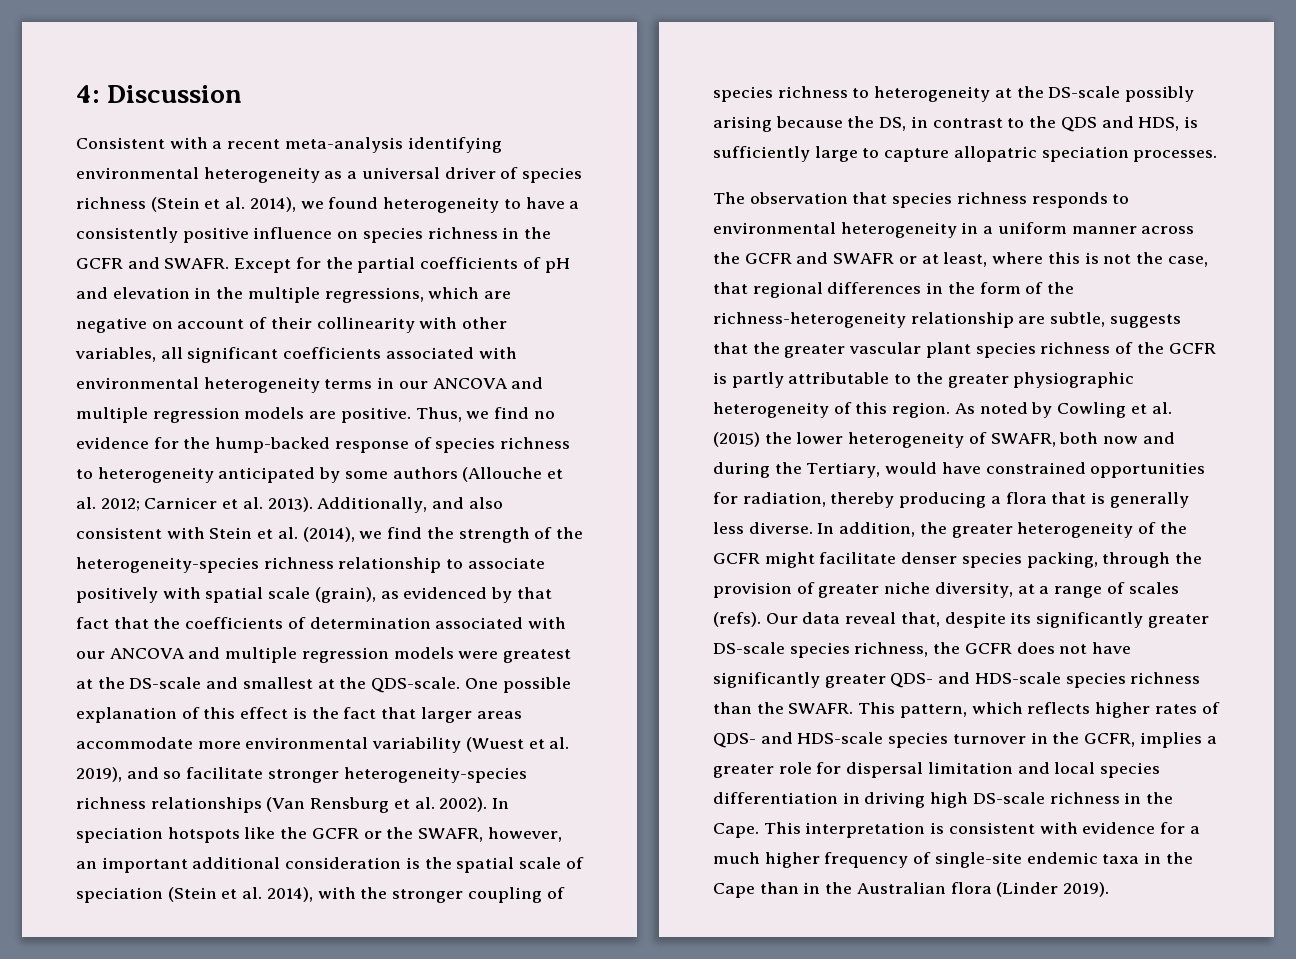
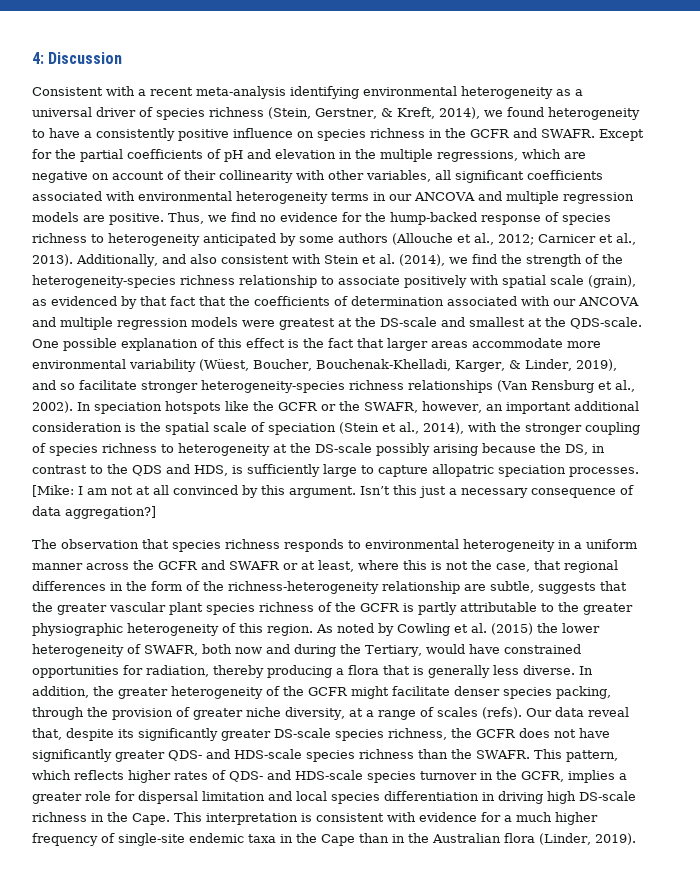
- Consistent with a recent meta-analysis identifying environmental heterogeneity as a universal driver of species richness (Stein et al. 2014), we found heterogeneity to have a consistently positive influence on species richness in the GCFR and SWAFR.
+ Consistent with a recent meta-analysis identifying environmental heterogeneity as a universal driver of species richness (Stein, Gerstner, & Kreft, 2014), we found heterogeneity to have a consistently positive influence on species richness in the GCFR and SWAFR.
- Thus, we find no evidence for the hump-backed response of species richness to heterogeneity anticipated by some authors (Allouche et al. 2012; Carnicer et al. 2013).
+ Thus, we find no evidence for the hump-backed response of species richness to heterogeneity anticipated by some authors (Allouche et al., 2012; Carnicer et al., 2013).
- One possible explanation of this effect is the fact that larger areas accommodate more environmental variability (Wuest et al. 2019), and so facilitate stronger heterogeneity-species richness relationships (Van Rensburg et al. 2002).
+ One possible explanation of this effect is the fact that larger areas accommodate more environmental variability (Wüest, Boucher, Bouchenak-Khelladi, Karger, & Linder, 2019), and so facilitate stronger heterogeneity-species richness relationships (Van Rensburg et al., 2002).
- In speciation hotspots like the GCFR or the SWAFR, however, an important additional consideration is the spatial scale of speciation (Stein et al. 2014), with the stronger coupling of species richness to heterogeneity at the DS-scale possibly arising because the DS, in contrast to the QDS and HDS, is sufficiently large to capture allopatric speciation processes.
+ In speciation hotspots like the GCFR or the SWAFR, however, an important additional consideration is the spatial scale of speciation (Stein et al., 2014), with the stronger coupling of species richness to heterogeneity at the DS-scale possibly arising because the DS, in contrast to the QDS and HDS, is sufficiently large to capture allopatric speciation processes. [Mike: I am not at all convinced by this argument. Isn’t this just a necessary consequence of data aggregation?]
- This interpretation is consistent with evidence for a much higher frequency of single-site endemic taxa in the Cape than in the Australian flora (Linder 2019).
+ This interpretation is consistent with evidence for a much higher frequency of single-site endemic taxa in the Cape than in the Australian flora (Linder, 2019).

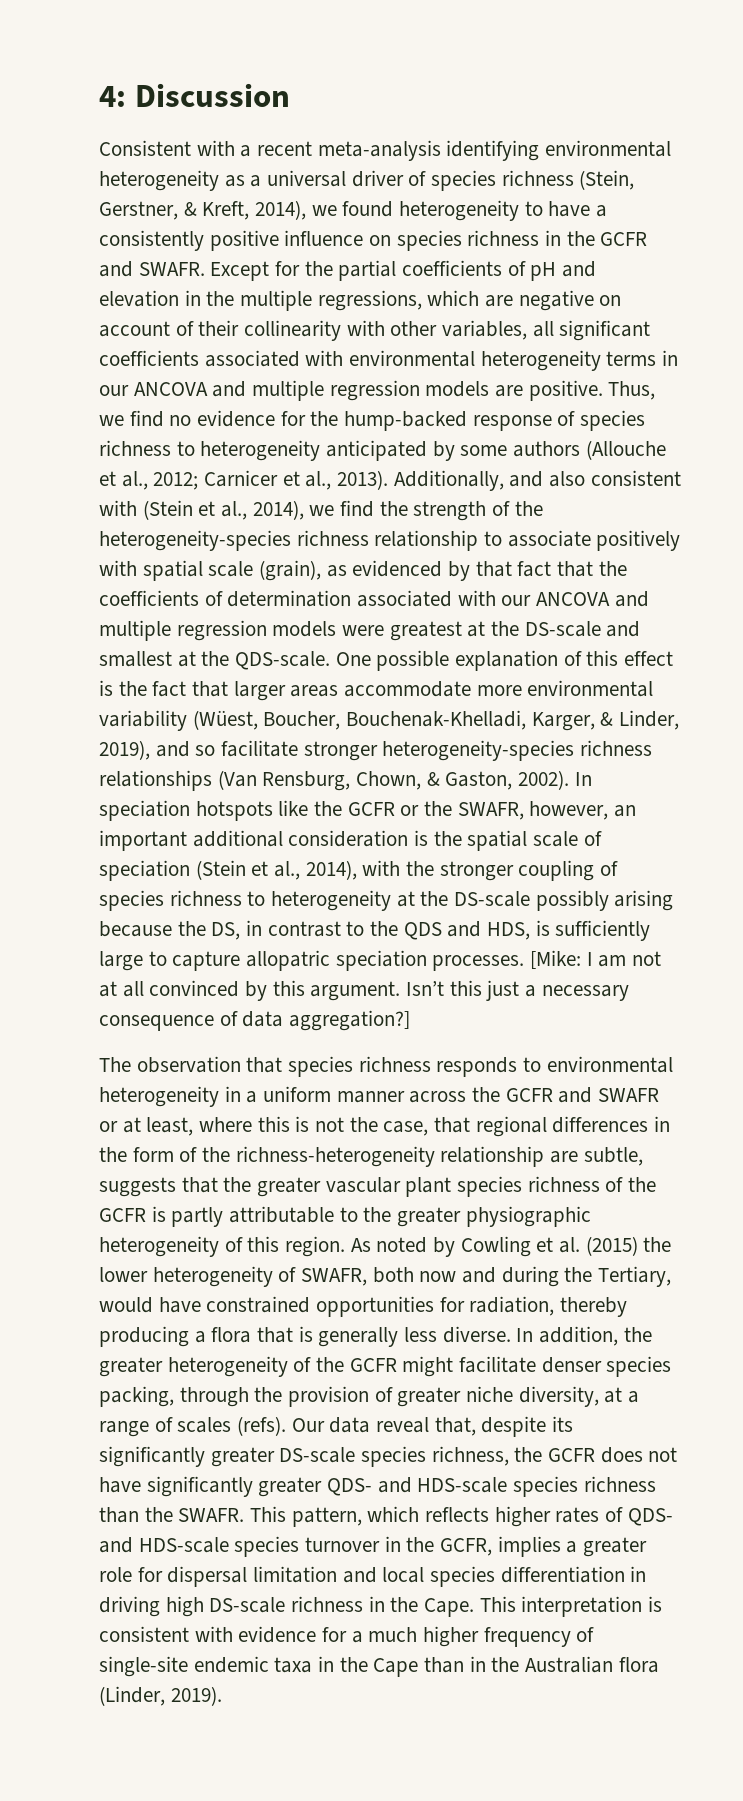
- Additionally, and also consistent with Stein et al. (2014), we find the strength of the heterogeneity-species richness relationship to associate positively with spatial scale (grain), as evidenced by that fact that the coefficients of determination associated with our ANCOVA and multiple regression models were greatest at the DS-scale and smallest at the QDS-scale.
+ Additionally, and also consistent with (Stein et al., 2014), we find the strength of the heterogeneity-species richness relationship to associate positively with spatial scale (grain), as evidenced by that fact that the coefficients of determination associated with our ANCOVA and multiple regression models were greatest at the DS-scale and smallest at the QDS-scale.
- One possible explanation of this effect is the fact that larger areas accommodate more environmental variability (Wüest, Boucher, Bouchenak-Khelladi, Karger, & Linder, 2019), and so facilitate stronger heterogeneity-species richness relationships (Van Rensburg et al., 2002).
+ One possible explanation of this effect is the fact that larger areas accommodate more environmental variability (Wüest, Boucher, Bouchenak-Khelladi, Karger, & Linder, 2019), and so facilitate stronger heterogeneity-species richness relationships (Van Rensburg, Chown, & Gaston, 2002).

